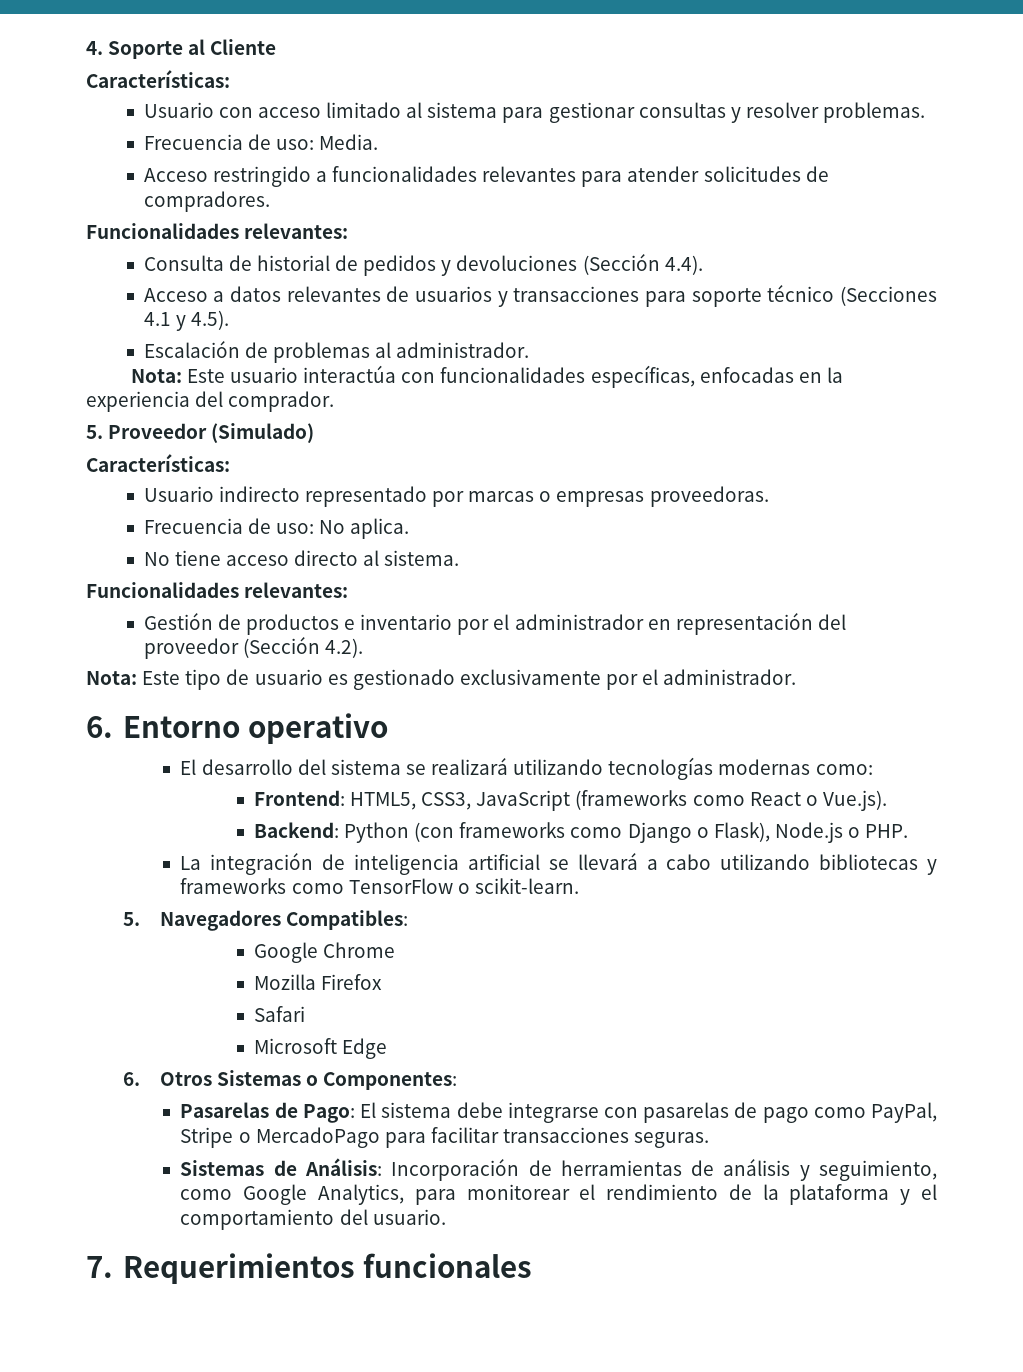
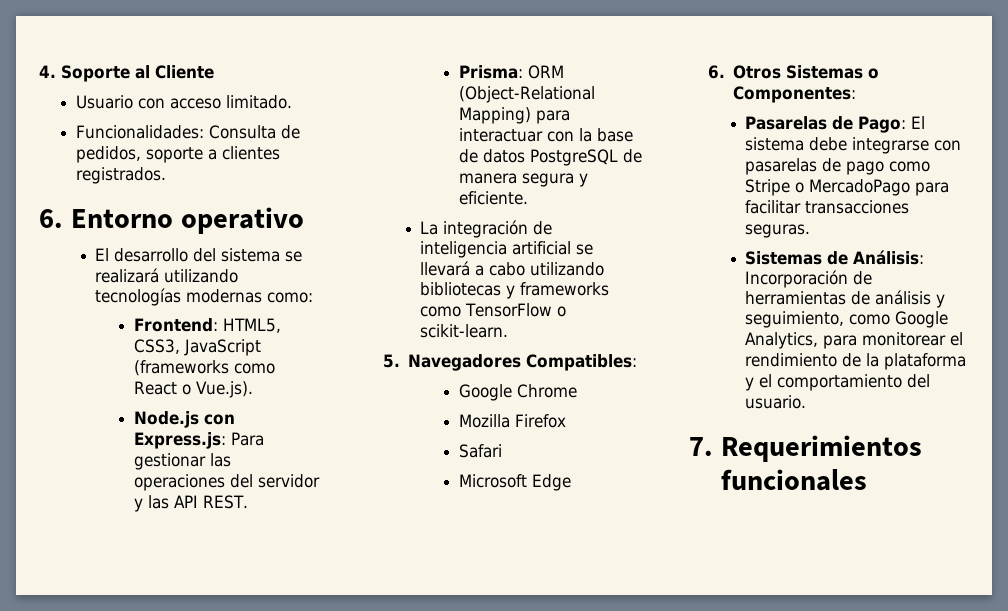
  4. Soporte al Cliente
- Características:
- Usuario con acceso limitado al sistema para gestionar consultas y resolver problemas.
- Frecuencia de uso: Media.
- Acceso restringido a funcionalidades relevantes para atender solicitudes de compradores.
- Funcionalidades relevantes:
- Consulta de historial de pedidos y devoluciones (Sección 4.4).
- Acceso a datos relevantes de usuarios y transacciones para soporte técnico (Secciones 4.1 y 4.5).
- Escalación de problemas al administrador.
- Nota: Este usuario interactúa con funcionalidades específicas, enfocadas en la experiencia del comprador.
- 5. Proveedor (Simulado)
- Características:
- Usuario indirecto representado por marcas o empresas proveedoras.
- Frecuencia de uso: No aplica.
- No tiene acceso directo al sistema.
- Funcionalidades relevantes:
- Gestión de productos e inventario por el administrador en representación del proveedor (Sección 4.2).
- Nota: Este tipo de usuario es gestionado exclusivamente por el administrador.
+ Usuario con acceso limitado.
+ Funcionalidades: Consulta de pedidos, soporte a clientes registrados.
- Backend: Python (con frameworks como Django o Flask), Node.js o PHP.
+ Node.js con Express.js: Para gestionar las operaciones del servidor y las API REST.
+ Prisma: ORM (Object-Relational Mapping) para interactuar con la base de datos PostgreSQL de manera segura y eficiente.
- Pasarelas de Pago: El sistema debe integrarse con pasarelas de pago como PayPal, Stripe o MercadoPago para facilitar transacciones seguras.
+ Pasarelas de Pago: El sistema debe integrarse con pasarelas de pago como Stripe o MercadoPago para facilitar transacciones seguras.

